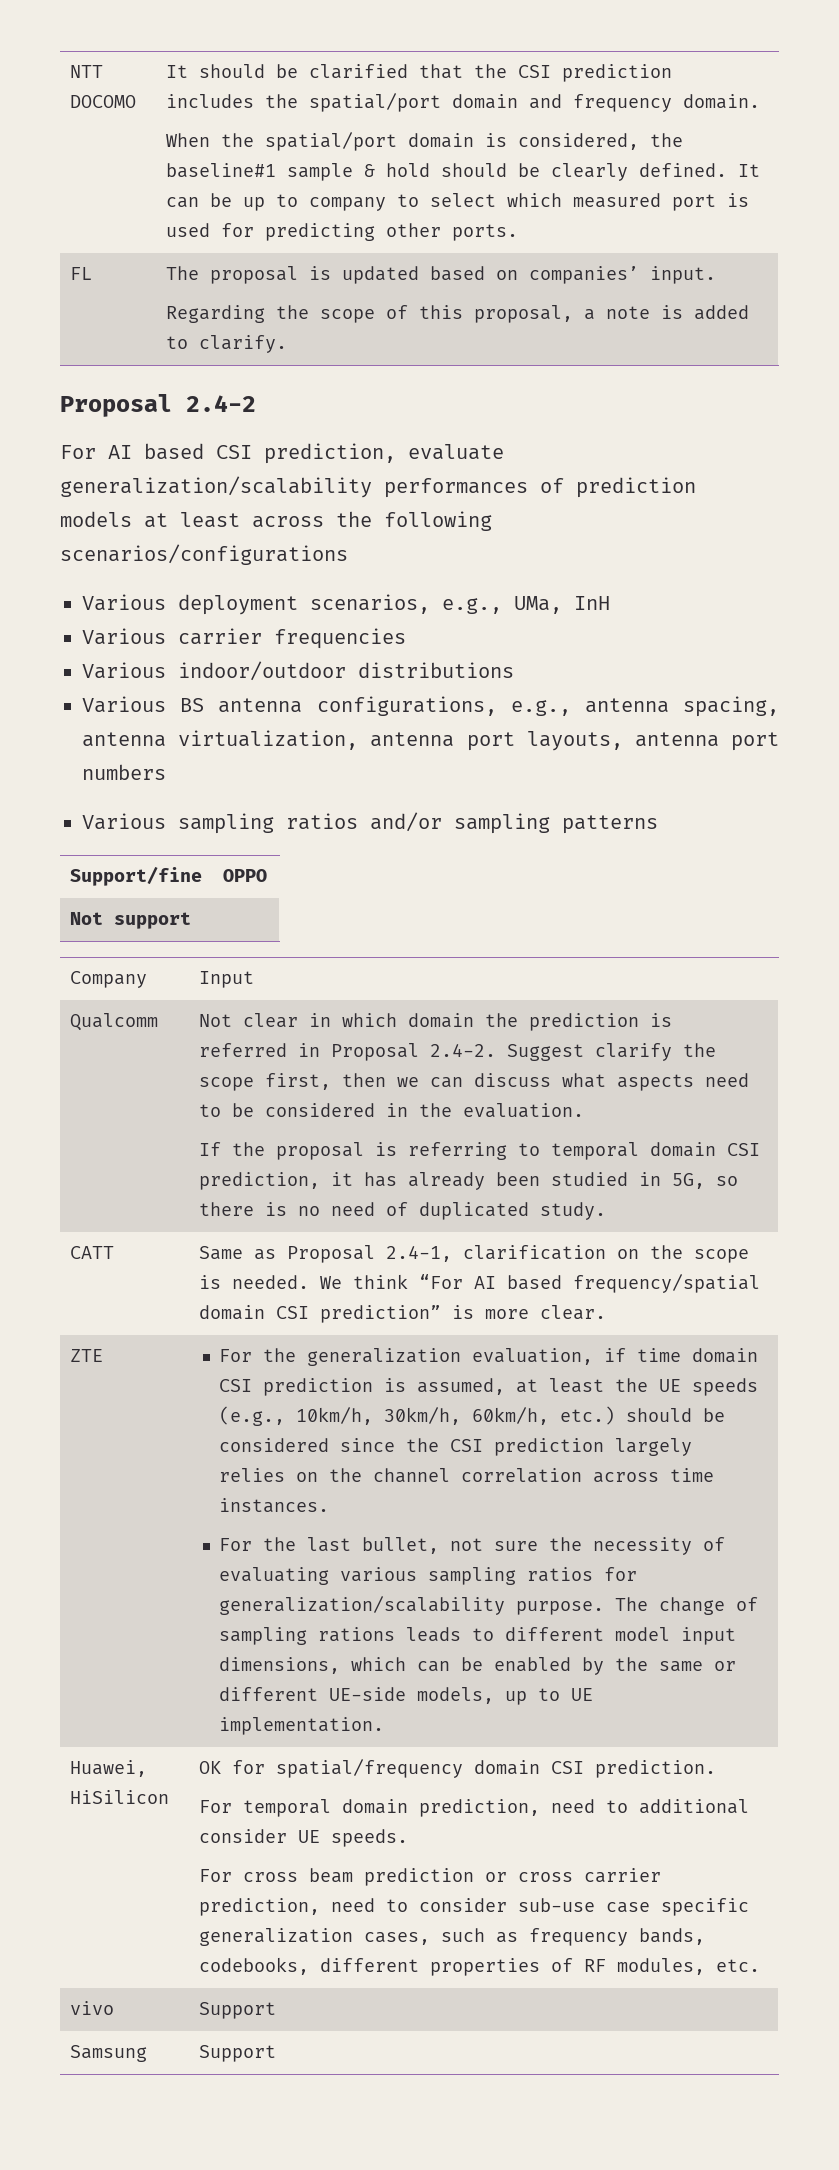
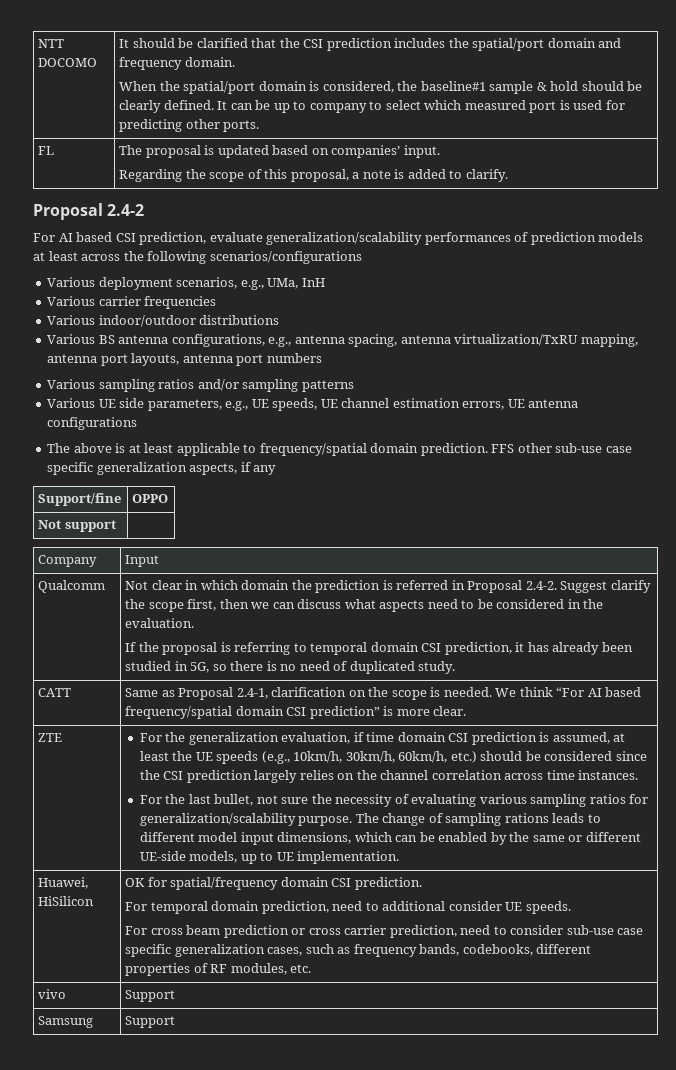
- Various BS antenna configurations, e.g., antenna spacing, antenna virtualization, antenna port layouts, antenna port numbers
+ Various BS antenna configurations, e.g., antenna spacing, antenna virtualization/TxRU mapping, antenna port layouts, antenna port numbers
+ Various UE side parameters, e.g., UE speeds, UE channel estimation errors, UE antenna configurations
+ The above is at least applicable to frequency/spatial domain prediction. FFS other sub-use case specific generalization aspects, if any

